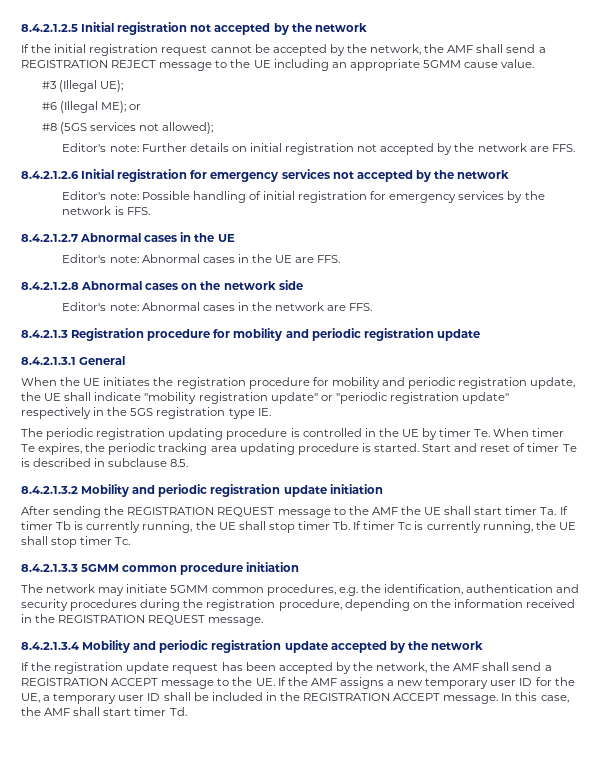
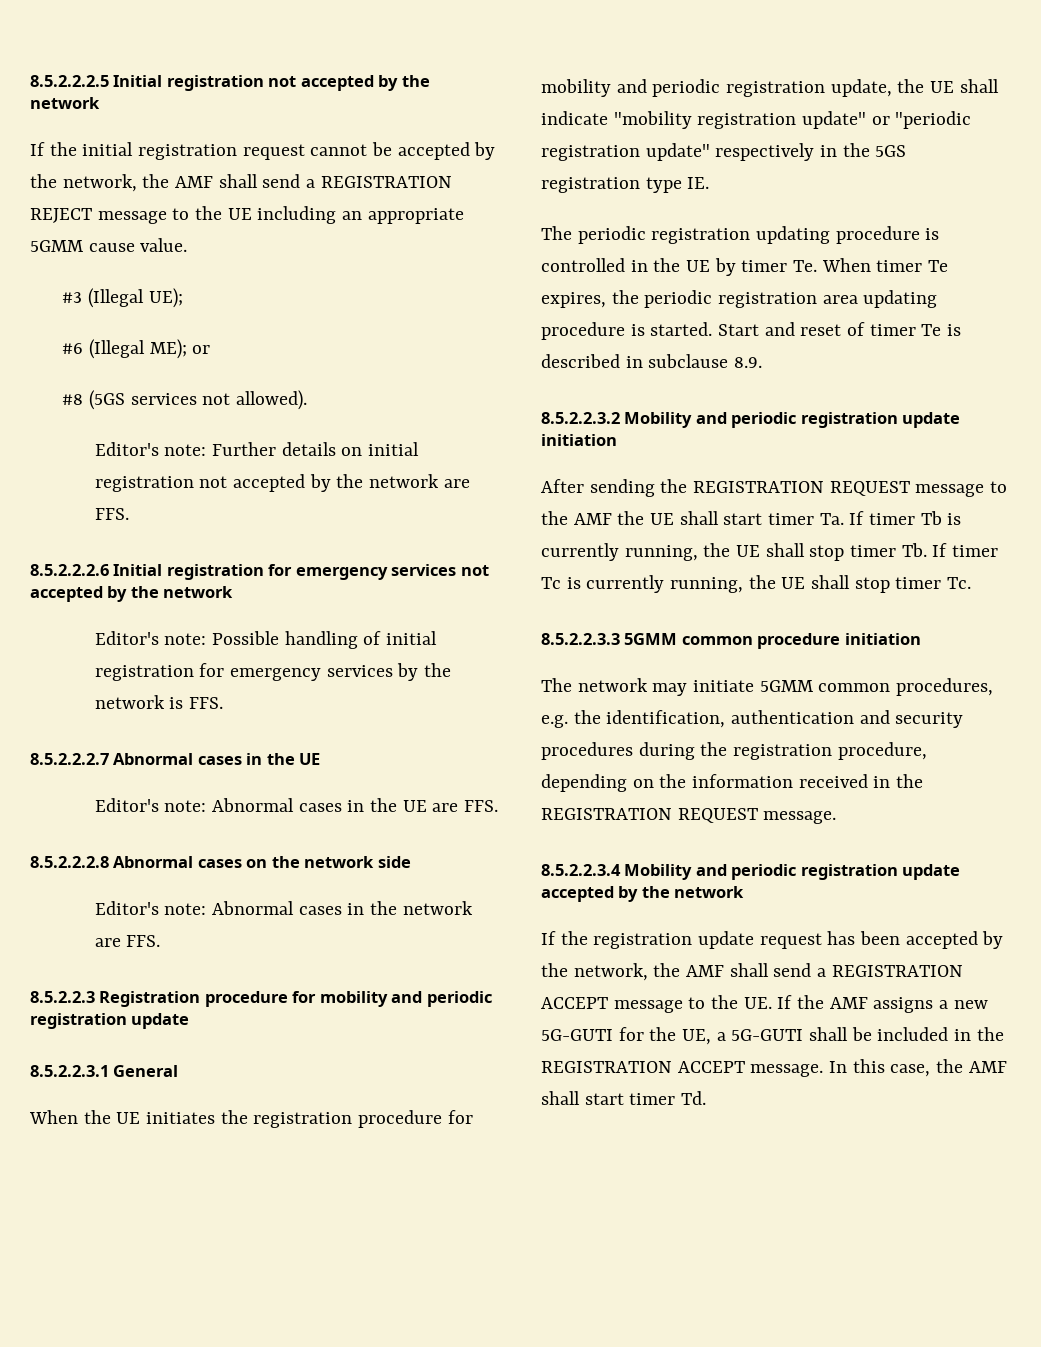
- 8.4.2.1.2.5 Initial registration not accepted by the network
+ 8.5.2.2.2.5 Initial registration not accepted by the network
- #8 (5GS services not allowed);
+ #8 (5GS services not allowed).
- 8.4.2.1.2.6 Initial registration for emergency services not accepted by the network
+ 8.5.2.2.2.6 Initial registration for emergency services not accepted by the network
- 8.4.2.1.2.7 Abnormal cases in the UE
+ 8.5.2.2.2.7 Abnormal cases in the UE
- 8.4.2.1.2.8 Abnormal cases on the network side
+ 8.5.2.2.2.8 Abnormal cases on the network side
- 8.4.2.1.3 Registration procedure for mobility and periodic registration update
+ 8.5.2.2.3 Registration procedure for mobility and periodic registration update
- 8.4.2.1.3.1 General
+ 8.5.2.2.3.1 General
- The periodic registration updating procedure is controlled in the UE by timer Te. When timer Te expires, the periodic tracking area updating procedure is started.
+ The periodic registration updating procedure is controlled in the UE by timer Te. When timer Te expires, the periodic registration area updating procedure is started.
- Start and reset of timer Te is described in subclause 8.5.
- 8.4.2.1.3.2 Mobility and periodic registration update initiation
+ Start and reset of timer Te is described in subclause 8.9.
+ 8.5.2.2.3.2 Mobility and periodic registration update initiation
- 8.4.2.1.3.3 5GMM common procedure initiation
+ 8.5.2.2.3.3 5GMM common procedure initiation
- 8.4.2.1.3.4 Mobility and periodic registration update accepted by the network
+ 8.5.2.2.3.4 Mobility and periodic registration update accepted by the network
- If the registration update request has been accepted by the network, the AMF shall send a REGISTRATION ACCEPT message to the UE. If the AMF assigns a new temporary user ID for the UE, a temporary user ID shall be included in the REGISTRATION ACCEPT message.
+ If the registration update request has been accepted by the network, the AMF shall send a REGISTRATION ACCEPT message to the UE. If the AMF assigns a new 5G-GUTI for the UE, a 5G-GUTI shall be included in the REGISTRATION ACCEPT message.

